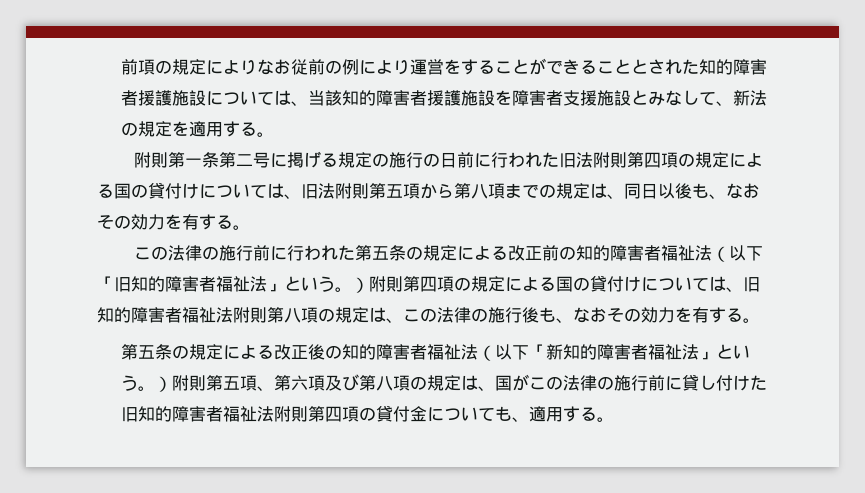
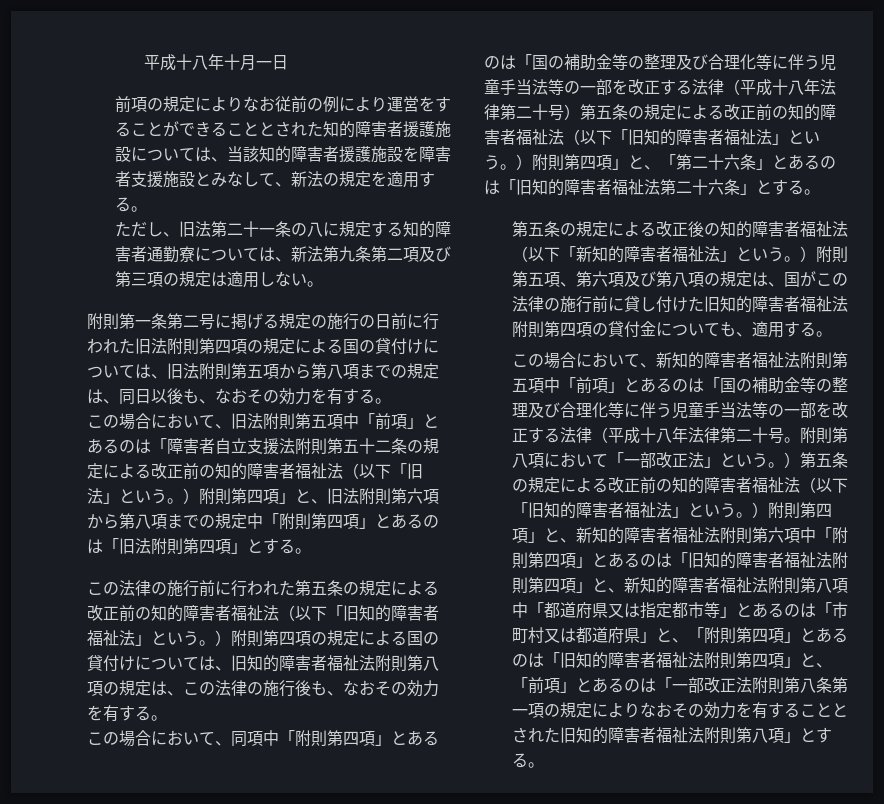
+ 平成十八年十月一日
+ ただし、旧法第二十一条の八に規定する知的障害者通勤寮については、新法第九条第二項及び第三項の規定は適用しない。
+ この場合において、旧法附則第五項中「前項」とあるのは「障害者自立支援法附則第五十二条の規定による改正前の知的障害者福祉法（以下「旧法」という。）附則第四項」と、旧法附則第六項から第八項までの規定中「附則第四項」とあるのは「旧法附則第四項」とする。
+ この場合において、同項中「附則第四項」とあるのは「国の補助金等の整理及び合理化等に伴う児童手当法等の一部を改正する法律（平成十八年法律第二十号）第五条の規定による改正前の知的障害者福祉法（以下「旧知的障害者福祉法」という。）附則第四項」と、「第二十六条」とあるのは「旧知的障害者福祉法第二十六条」とする。
+ この場合において、新知的障害者福祉法附則第五項中「前項」とあるのは「国の補助金等の整理及び合理化等に伴う児童手当法等の一部を改正する法律（平成十八年法律第二十号。附則第八項において「一部改正法」という。）第五条の規定による改正前の知的障害者福祉法（以下「旧知的障害者福祉法」という。）附則第四項」と、新知的障害者福祉法附則第六項中「附則第四項」とあるのは「旧知的障害者福祉法附則第四項」と、新知的障害者福祉法附則第八項中「都道府県又は指定都市等」とあるのは「市町村又は都道府県」と、「附則第四項」とあるのは「旧知的障害者福祉法附則第四項」と、「前項」とあるのは「一部改正法附則第八条第一項の規定によりなおその効力を有することとされた旧知的障害者福祉法附則第八項」とする。

